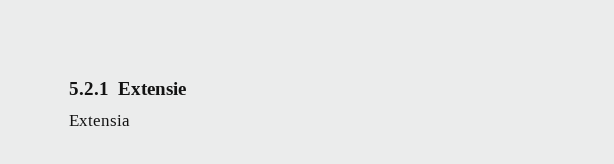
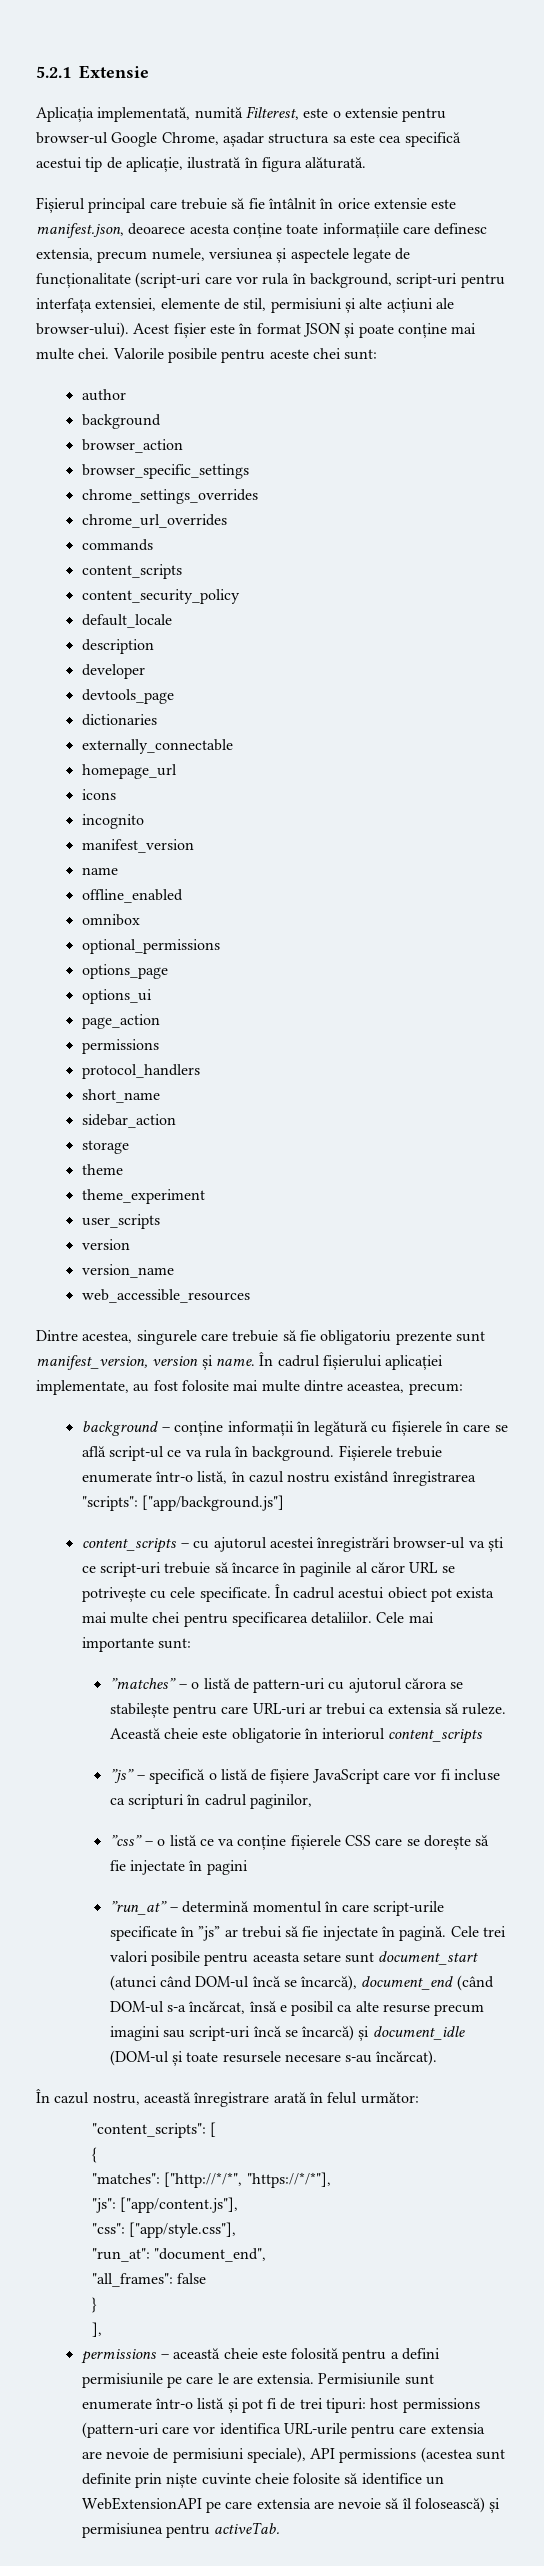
- Extensia
+ Aplicația implementată, numită Filterest, este o extensie pentru browser-ul Google Chrome, așadar structura sa este cea specifică acestui tip de aplicație, ilustrată în figura alăturată.
+ Fișierul principal care trebuie să fie întâlnit în orice extensie este manifest.json, deoarece acesta conține toate informațiile care definesc extensia, precum numele, versiunea și aspectele legate de funcționalitate (script-uri care vor rula în background, script-uri pentru interfața extensiei, elemente de stil, permisiuni și alte acțiuni ale browser-ului). Acest fișier este în format JSON și poate conține mai multe chei. Valorile posibile pentru aceste chei sunt:
+ author
+ background
+ browser_action
+ browser_specific_settings
+ chrome_settings_overrides
+ chrome_url_overrides
+ commands
+ content_scripts
+ content_security_policy
+ default_locale
+ description
+ developer
+ devtools_page
+ dictionaries
+ externally_connectable
+ homepage_url
+ icons
+ incognito
+ manifest_version
+ name
+ offline_enabled
+ omnibox
+ optional_permissions
+ options_page
+ options_ui
+ page_action
+ permissions
+ protocol_handlers
+ short_name
+ sidebar_action
+ storage
+ theme
+ theme_experiment
+ user_scripts
+ version
+ version_name
+ web_accessible_resources
+ Dintre acestea, singurele care trebuie să fie obligatoriu prezente sunt manifest_version, version și name. În cadrul fișierului aplicației implementate, au fost folosite mai multe dintre aceastea, precum:
+ background – conține informații în legătură cu fișierele în care se află script-ul ce va rula în background. Fișierele trebuie enumerate într-o listă, în cazul nostru existând înregistrarea "scripts": ["app/background.js"]
+ content_scripts – cu ajutorul acestei înregistrări browser-ul va ști ce script-uri trebuie să încarce în paginile al căror URL se potrivește cu cele specificate. În cadrul acestui obiect pot exista mai multe chei pentru specificarea detaliilor. Cele mai importante sunt:
+ ”matches” – o listă de pattern-uri cu ajutorul cărora se stabilește pentru care URL-uri ar trebui ca extensia să ruleze. Această cheie este obligatorie în interiorul content_scripts
+ ”js” – specifică o listă de fișiere JavaScript care vor fi incluse ca scripturi în cadrul paginilor,
+ ”css” – o listă ce va conține fișierele CSS care se dorește să fie injectate în pagini
+ ”run_at” – determină momentul în care script-urile specificate în ”js” ar trebui să fie injectate în pagină. Cele trei valori posibile pentru aceasta setare sunt document_start (atunci când DOM-ul încă se încarcă), document_end (când DOM-ul s-a încărcat, însă e posibil ca alte resurse precum imagini sau script-uri încă se încarcă) și document_idle (DOM-ul și toate resursele necesare s-au încărcat).
+ În cazul nostru, această înregistrare arată în felul următor:
+ "content_scripts": [
+ {
+ "matches": ["http://*/*", "https://*/*"],
+ "js": ["app/content.js"],
+ "css": ["app/style.css"],
+ "run_at": "document_end",
+ "all_frames": false
+ }
+ ],
+ permissions – această cheie este folosită pentru a defini permisiunile pe care le are extensia. Permisiunile sunt enumerate într-o listă și pot fi de trei tipuri: host permissions (pattern-uri care vor identifica URL-urile pentru care extensia are nevoie de permisiuni speciale), API permissions (acestea sunt definite prin niște cuvinte cheie folosite să identifice un WebExtensionAPI pe care extensia are nevoie să îl folosească) și permisiunea pentru activeTab.

